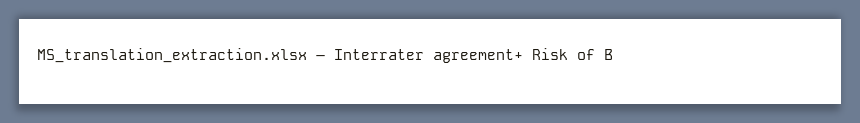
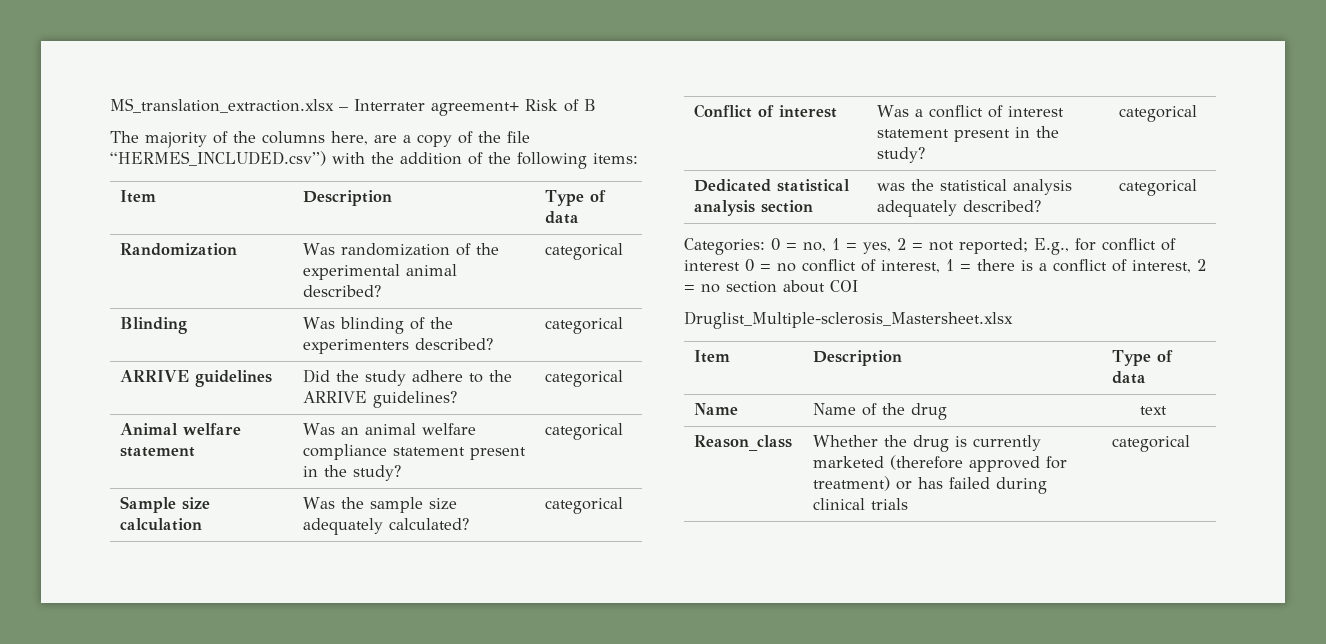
+ The majority of the columns here, are a copy of the file “HERMES_INCLUDED.csv”) with the addition of the following items:
+ Item | Description | Type of data
+ Randomization | Was randomization of the experimental animal described? | categorical
+ Blinding | Was blinding of the experimenters described? | categorical
+ ARRIVE guidelines | Did the study adhere to the ARRIVE guidelines? | categorical
+ Animal welfare statement | Was an animal welfare compliance statement present in the study? | categorical
+ Sample size calculation | Was the sample size adequately calculated? | categorical
+ Conflict of interest | Was a conflict of interest statement present in the study? | categorical
+ Dedicated statistical analysis section | was the statistical analysis adequately described? | categorical
+ Categories: 0 = no, 1 = yes, 2 = not reported; E.g., for conflict of interest 0 = no conflict of interest, 1 = there is a conflict of interest, 2 = no section about COI
+ Druglist_Multiple-sclerosis_Mastersheet.xlsx
+ Item | Description | Type of data
+ Name | Name of the drug | text
+ Reason_class | Whether the drug is currently marketed (therefore approved for treatment) or has failed during clinical trials | categorical

